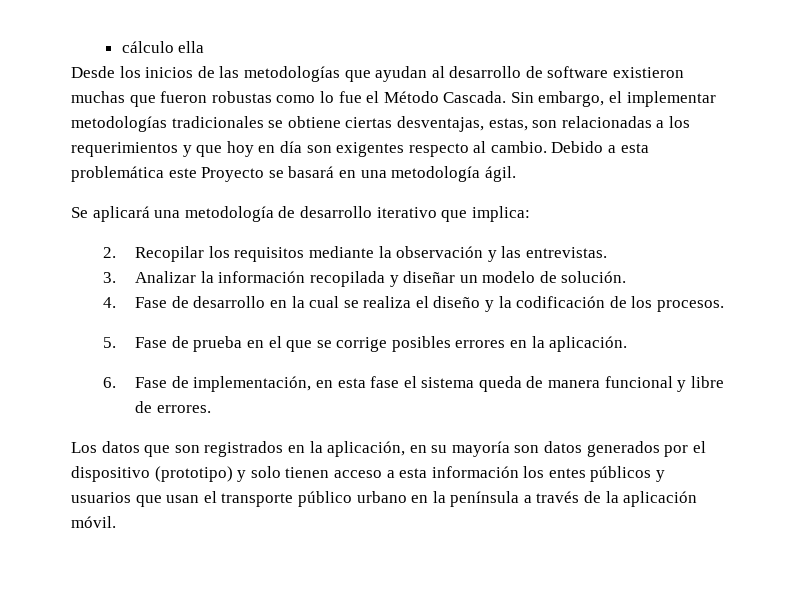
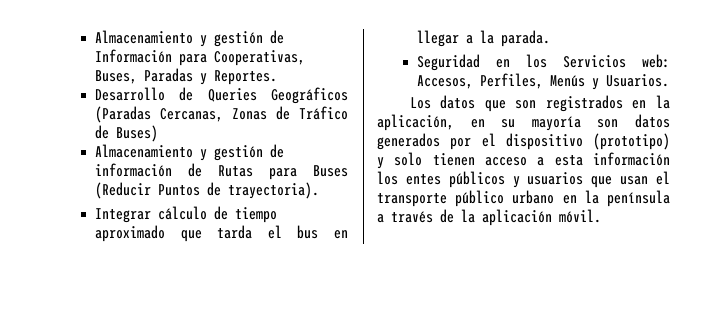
- cálculo ella
- Desde los inicios de las metodologías que ayudan al desarrollo de software existieron muchas que fueron robustas como lo fue el Método Cascada. Sin embargo, el implementar metodologías tradicionales se obtiene ciertas desventajas, estas, son relacionadas a los requerimientos y que hoy en día son exigentes respecto al cambio. Debido a esta problemática este Proyecto se basará en una metodología ágil.
- Se aplicará una metodología de desarrollo iterativo que implica:
- 2. Recopilar los requisitos mediante la observación y las entrevistas.
- 3. Analizar la información recopilada y diseñar un modelo de solución.
- 4. Fase de desarrollo en la cual se realiza el diseño y la codificación de los procesos.
- 5. Fase de prueba en el que se corrige posibles errores en la aplicación.
- 6. Fase de implementación, en esta fase el sistema queda de manera funcional y libre de errores.
+ Almacenamiento y gestión de Información para Cooperativas, Buses, Paradas y Reportes.
+ Desarrollo de Queries Geográficos (Paradas Cercanas, Zonas de Tráfico de Buses)
+ Almacenamiento y gestión de información de Rutas para Buses (Reducir Puntos de trayectoria).
+ Integrar cálculo de tiempo aproximado que tarda el bus en llegar a la parada.
+ Seguridad en los Servicios web: Accesos, Perfiles, Menús y Usuarios.

